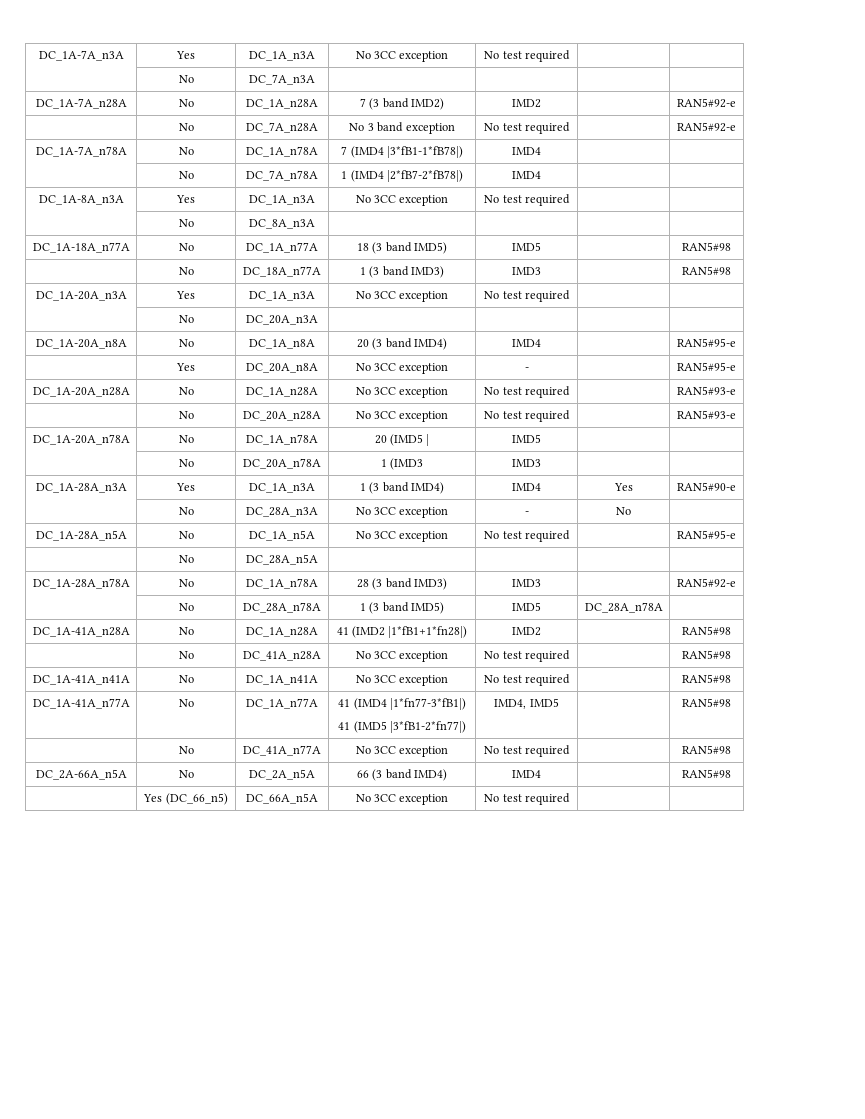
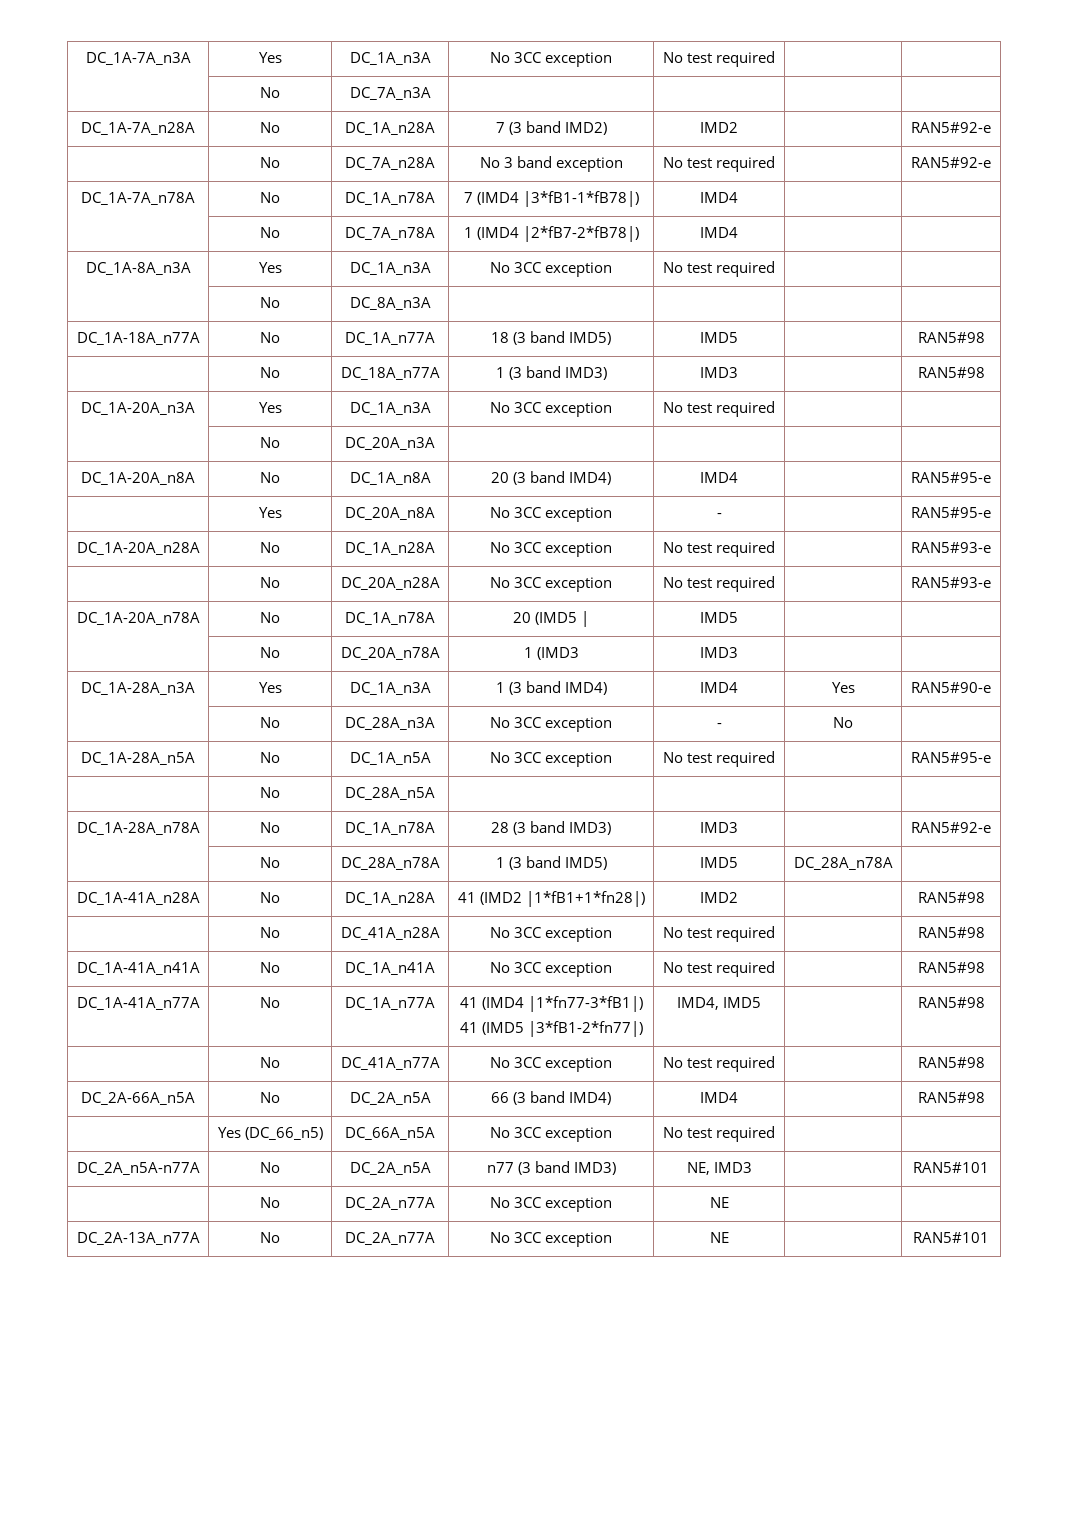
+ DC_2A_n5A-n77A | No | DC_2A_n5A | n77 (3 band IMD3) | NE, IMD3 | | RAN5#101
+ | No | DC_2A_n77A | No 3CC exception | NE | |
+ DC_2A-13A_n77A | No | DC_2A_n77A | No 3CC exception | NE | | RAN5#101

